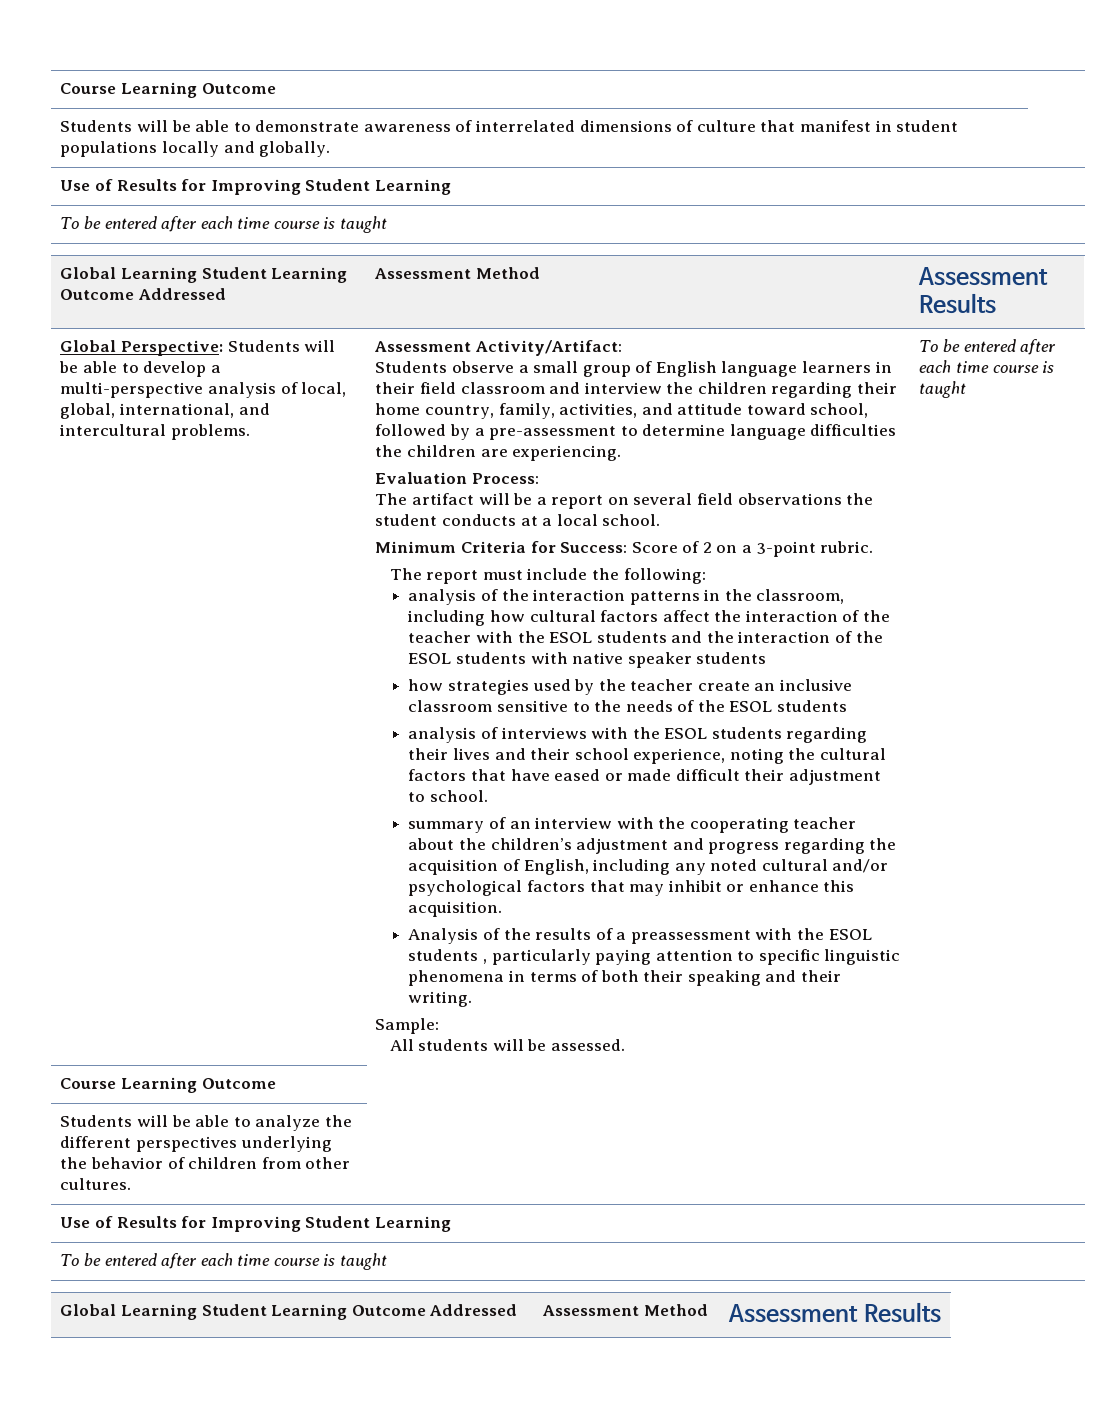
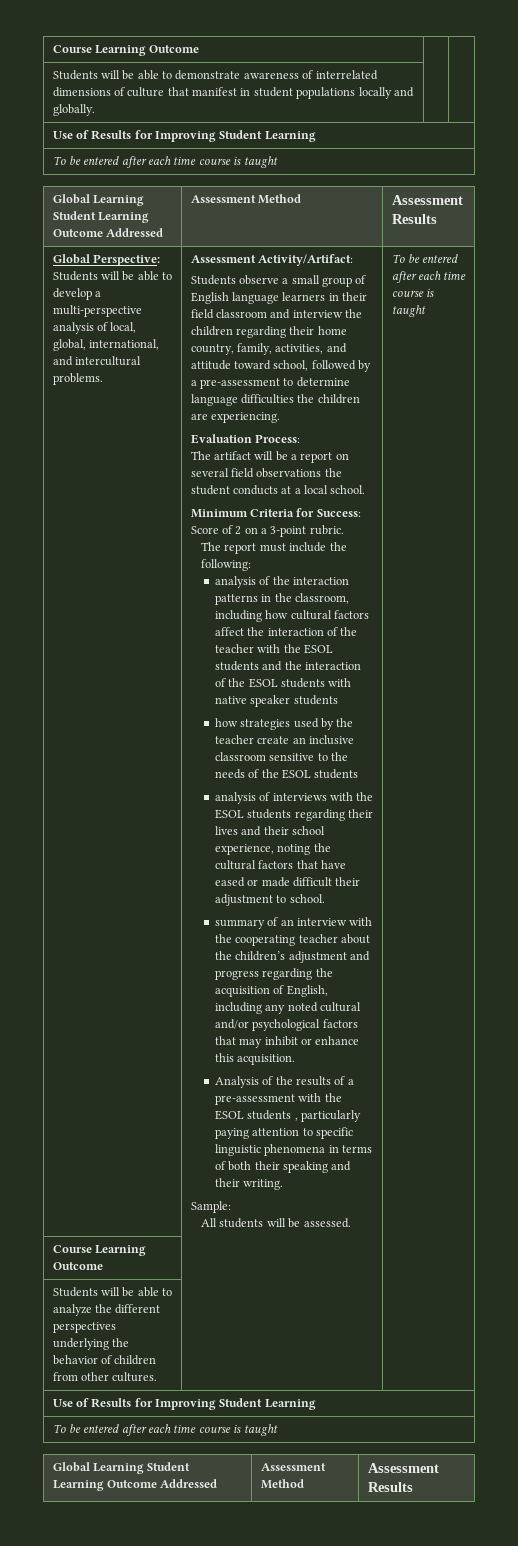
- Analysis of the results of a preassessment with the ESOL students , particularly paying attention to specific linguistic phenomena in terms of both their speaking and their writing.
+ Analysis of the results of a pre-assessment with the ESOL students , particularly paying attention to specific linguistic phenomena in terms of both their speaking and their writing.

